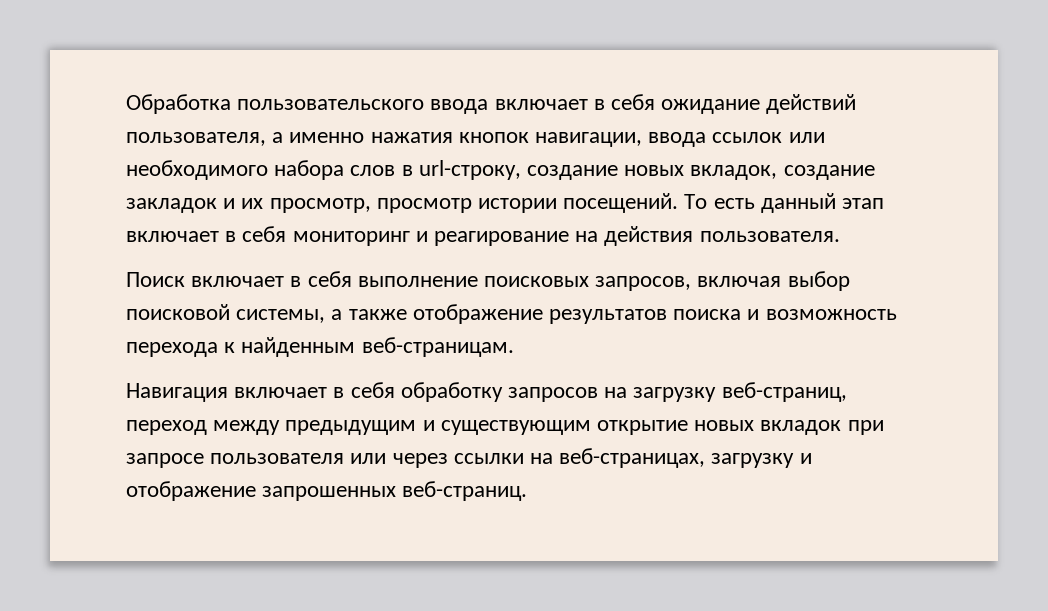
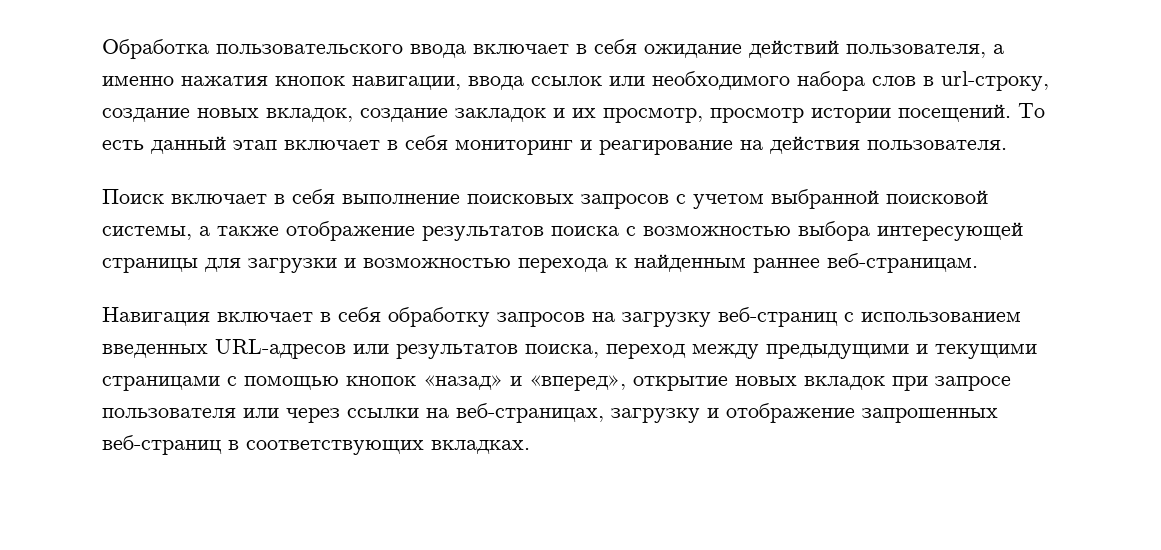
- Поиск включает в себя выполнение поисковых запросов, включая выбор поисковой системы, а также отображение результатов поиска и возможность перехода к найденным веб-страницам.
+ Поиск включает в себя выполнение поисковых запросов с учетом выбранной поисковой системы, а также отображение результатов поиска с возможностью выбора интересующей страницы для загрузки и возможностью перехода к найденным раннее веб-страницам.
- Навигация включает в себя обработку запросов на загрузку веб-страниц, переход между предыдущим и существующим открытие новых вкладок при запросе пользователя или через ссылки на веб-страницах, загрузку и отображение запрошенных веб-страниц.
+ Навигация включает в себя обработку запросов на загрузку веб-страниц с использованием введенных URL-адресов или результатов поиска, переход между предыдущими и текущими страницами с помощью кнопок «назад» и «вперед», открытие новых вкладок при запросе пользователя или через ссылки на веб-страницах, загрузку и отображение запрошенных веб-страниц в соответствующих вкладках.

